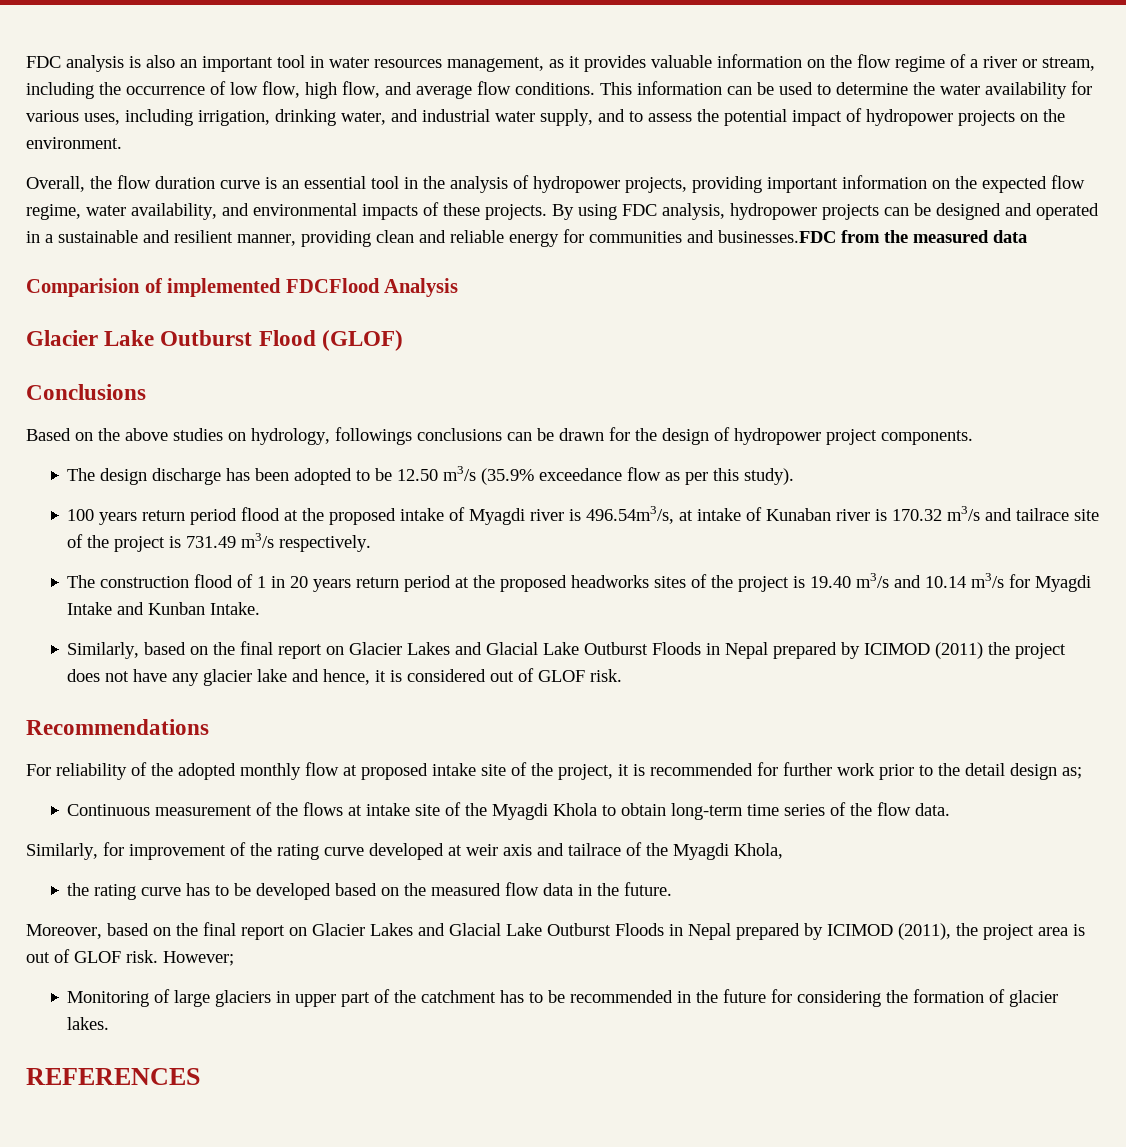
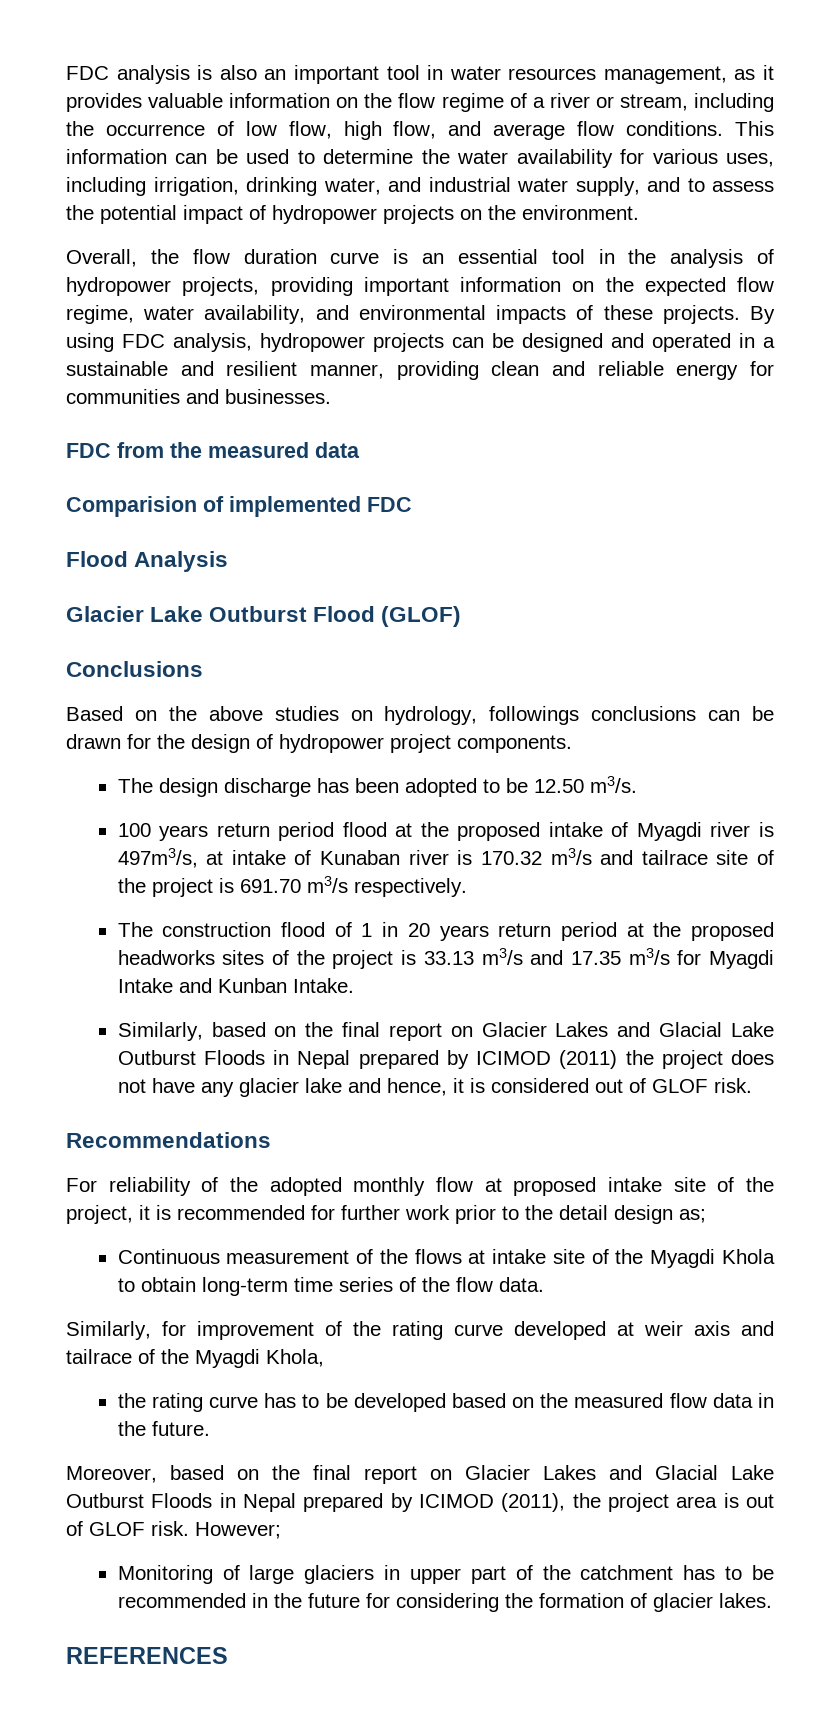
- By using FDC analysis, hydropower projects can be designed and operated in a sustainable and resilient manner, providing clean and reliable energy for communities and businesses.FDC from the measured data
+ By using FDC analysis, hydropower projects can be designed and operated in a sustainable and resilient manner, providing clean and reliable energy for communities and businesses.
+ FDC from the measured data
- Comparision of implemented FDCFlood Analysis
+ Comparision of implemented FDC
+ Flood Analysis
- The design discharge has been adopted to be 12.50 m3/s (35.9% exceedance flow as per this study).
+ The design discharge has been adopted to be 12.50 m3/s.
- 100 years return period flood at the proposed intake of Myagdi river is 496.54m3/s, at intake of Kunaban river is 170.32 m3/s and tailrace site of the project is 731.49 m3/s respectively.
+ 100 years return period flood at the proposed intake of Myagdi river is 497m3/s, at intake of Kunaban river is 170.32 m3/s and tailrace site of the project is 691.70 m3/s respectively.
- The construction flood of 1 in 20 years return period at the proposed headworks sites of the project is 19.40 m3/s and 10.14 m3/s for Myagdi Intake and Kunban Intake.
+ The construction flood of 1 in 20 years return period at the proposed headworks sites of the project is 33.13 m3/s and 17.35 m3/s for Myagdi Intake and Kunban Intake.

